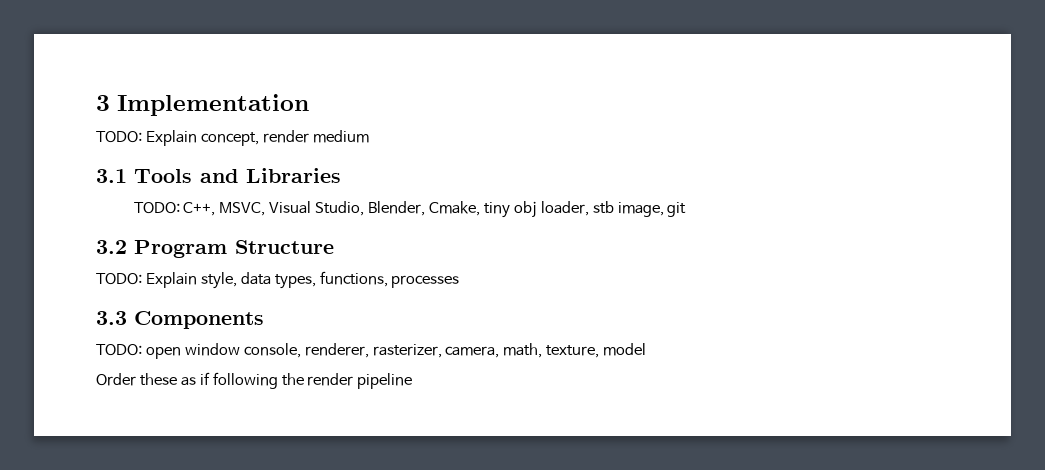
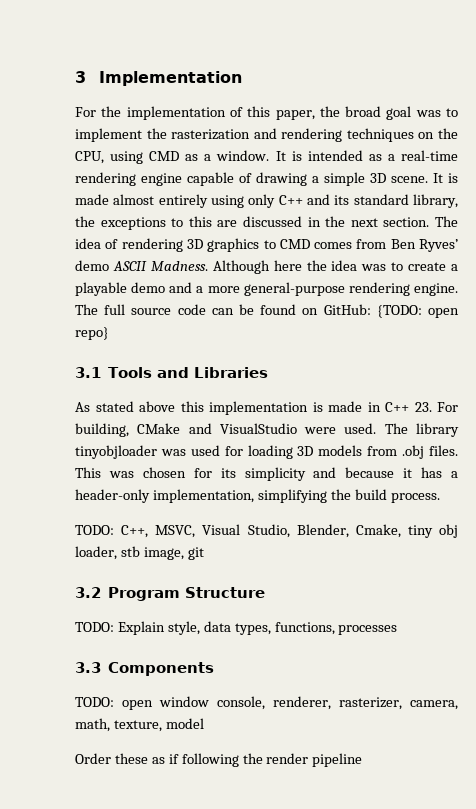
- TODO: Explain concept, render medium
+ For the implementation of this paper, the broad goal was to implement the rasterization and rendering techniques on the CPU, using CMD as a window. It is intended as a real-time rendering engine capable of drawing a simple 3D scene. It is made almost entirely using only C++ and its standard library, the exceptions to this are discussed in the next section. The idea of rendering 3D graphics to CMD comes from Ben Ryves’ demo ASCII Madness. Although here the idea was to create a playable demo and a more general-purpose rendering engine. The full source code can be found on GitHub: {TODO: open repo}
  3.1 Tools and Libraries
+ As stated above this implementation is made in C++ 23. For building, CMake and VisualStudio were used. The library tinyobjloader was used for loading 3D models from .obj files. This was chosen for its simplicity and because it has a header-only implementation, simplifying the build process.

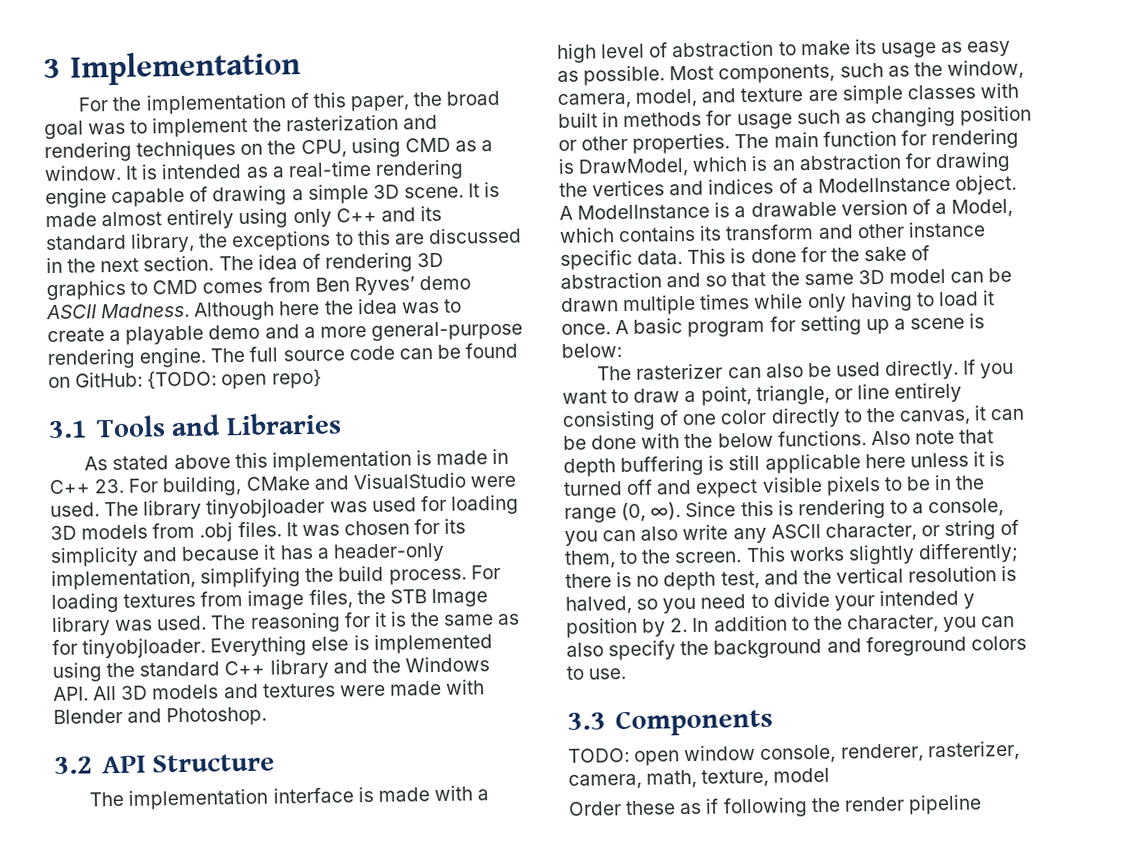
- This was chosen for its simplicity and because it has a header-only implementation, simplifying the build process.
- TODO: C++, MSVC, Visual Studio, Blender, Cmake, tiny obj loader, stb image, git
+ It was chosen for its simplicity and because it has a header-only implementation, simplifying the build process. For loading textures from image files, the STB Image library was used. The reasoning for it is the same as for tinyobjloader. Everything else is implemented using the standard C++ library and the Windows API. All 3D models and textures were made with Blender and Photoshop.
- 3.2 Program Structure
+ 3.2 API Structure
- TODO: Explain style, data types, functions, processes
+ The implementation interface is made with a high level of abstraction to make its usage as easy as possible. Most components, such as the window, camera, model, and texture are simple classes with built in methods for usage such as changing position or other properties. The main function for rendering is DrawModel, which is an abstraction for drawing the vertices and indices of a ModelInstance object. A ModelInstance is a drawable version of a Model, which contains its transform and other instance specific data. This is done for the sake of abstraction and so that the same 3D model can be drawn multiple times while only having to load it once. A basic program for setting up a scene is below:
+ The rasterizer can also be used directly. If you want to draw a point, triangle, or line entirely consisting of one color directly to the canvas, it can be done with the below functions. Also note that depth buffering is still applicable here unless it is turned off and expect visible pixels to be in the range (0, ∞). Since this is rendering to a console, you can also write any ASCII character, or string of them, to the screen. This works slightly differently; there is no depth test, and the vertical resolution is halved, so you need to divide your intended y position by 2. In addition to the character, you can also specify the background and foreground colors to use.

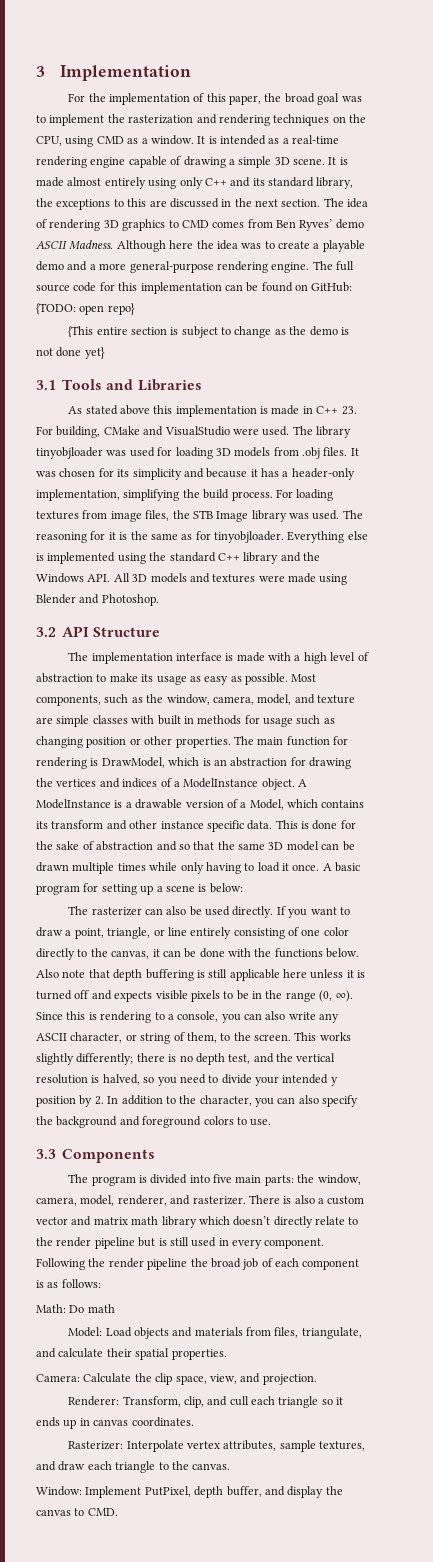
- The full source code can be found on GitHub: {TODO: open repo}
+ The full source code for this implementation can be found on GitHub: {TODO: open repo}
+ {This entire section is subject to change as the demo is not done yet}
- Everything else is implemented using the standard C++ library and the Windows API. All 3D models and textures were made with Blender and Photoshop.
+ Everything else is implemented using the standard C++ library and the Windows API. All 3D models and textures were made using Blender and Photoshop.
- If you want to draw a point, triangle, or line entirely consisting of one color directly to the canvas, it can be done with the below functions.
+ If you want to draw a point, triangle, or line entirely consisting of one color directly to the canvas, it can be done with the functions below.
- Also note that depth buffering is still applicable here unless it is turned off and expect visible pixels to be in the range (0, ∞).
+ Also note that depth buffering is still applicable here unless it is turned off and expects visible pixels to be in the range (0, ∞).
- TODO: open window console, renderer, rasterizer, camera, math, texture, model
- Order these as if following the render pipeline
+ The program is divided into five main parts: the window, camera, model, renderer, and rasterizer. There is also a custom vector and matrix math library which doesn’t directly relate to the render pipeline but is still used in every component. Following the render pipeline the broad job of each component is as follows:
+ Math: Do math
+ Model: Load objects and materials from files, triangulate, and calculate their spatial properties.
+ Camera: Calculate the clip space, view, and projection.
+ Renderer: Transform, clip, and cull each triangle so it ends up in canvas coordinates.
+ Rasterizer: Interpolate vertex attributes, sample textures, and draw each triangle to the canvas.
+ Window: Implement PutPixel, depth buffer, and display the canvas to CMD.

